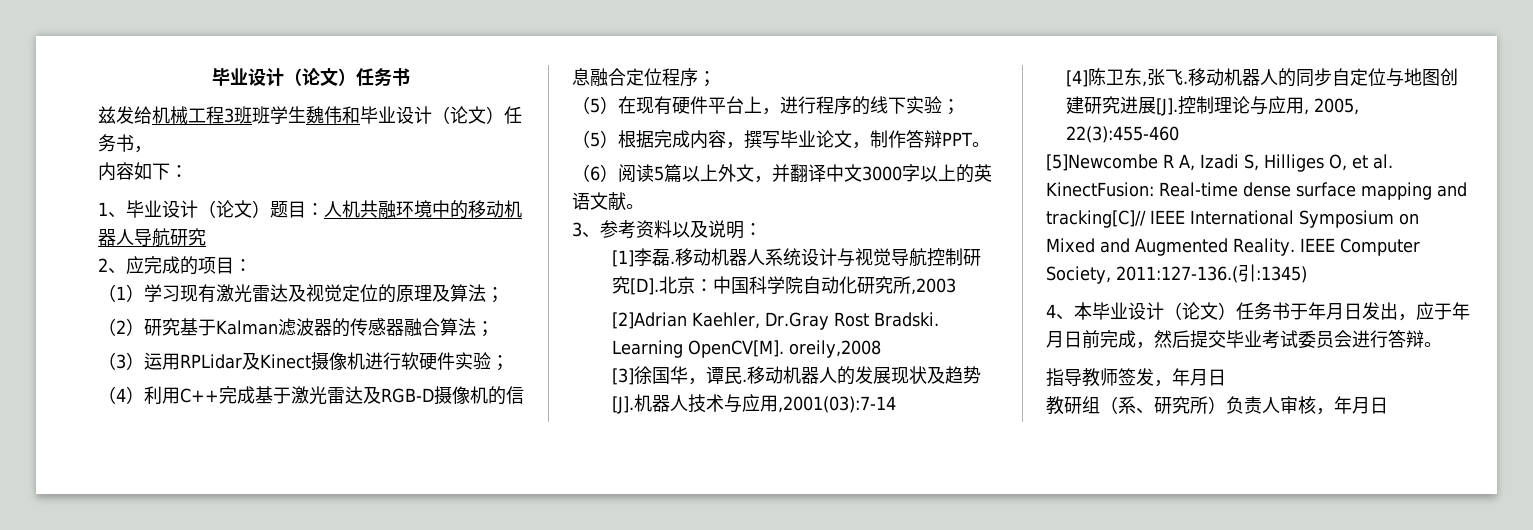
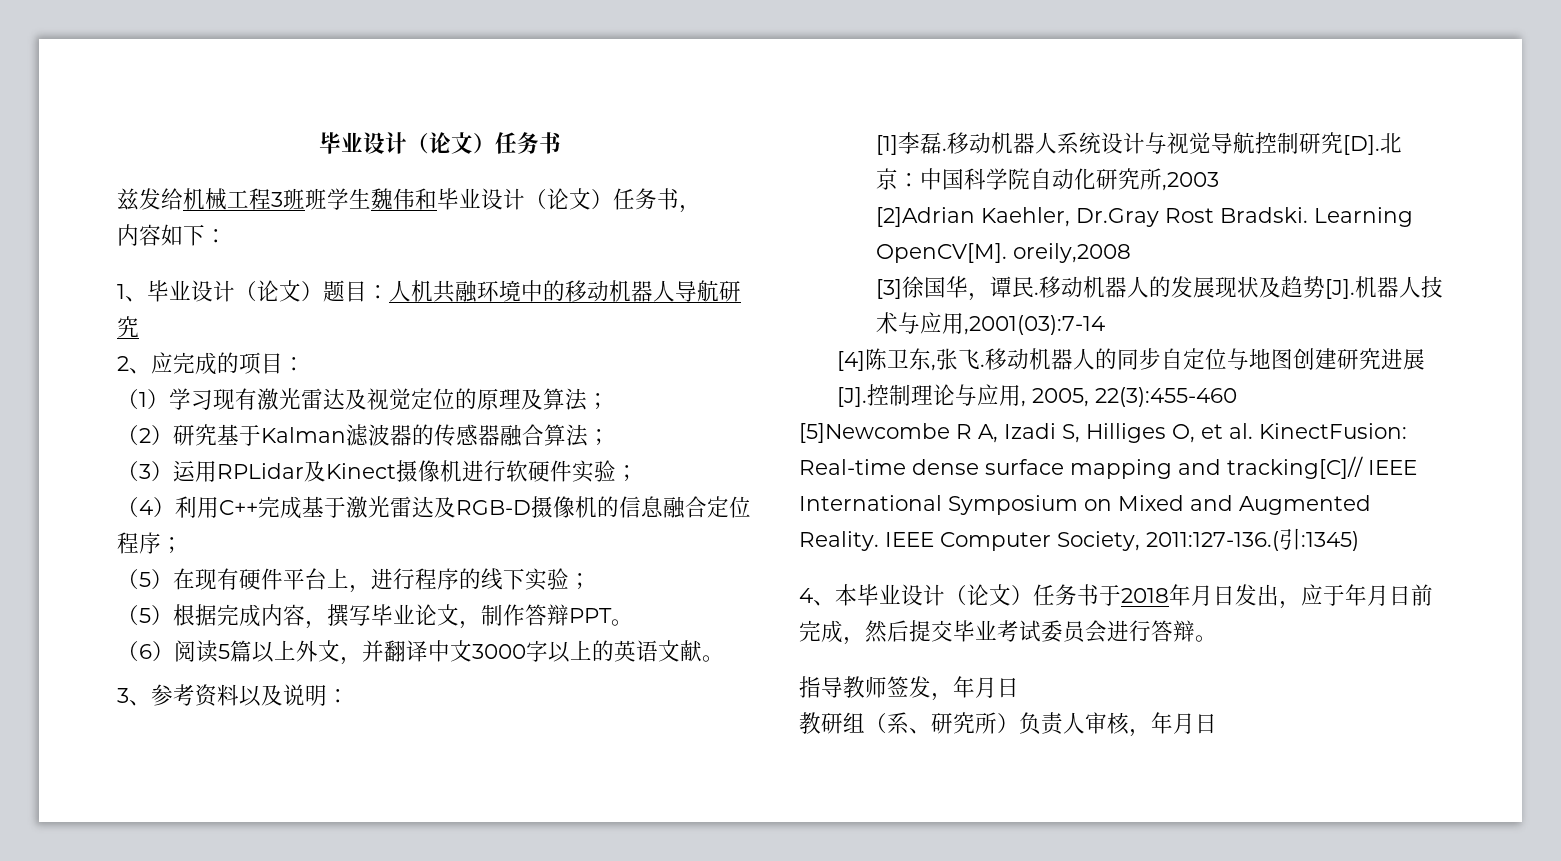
- 4、本毕业设计（论文）任务书于年月日发出，应于年月日前完成，然后提交毕业考试委员会进行答辩。
+ 4、本毕业设计（论文）任务书于2018年月日发出，应于年月日前完成，然后提交毕业考试委员会进行答辩。

